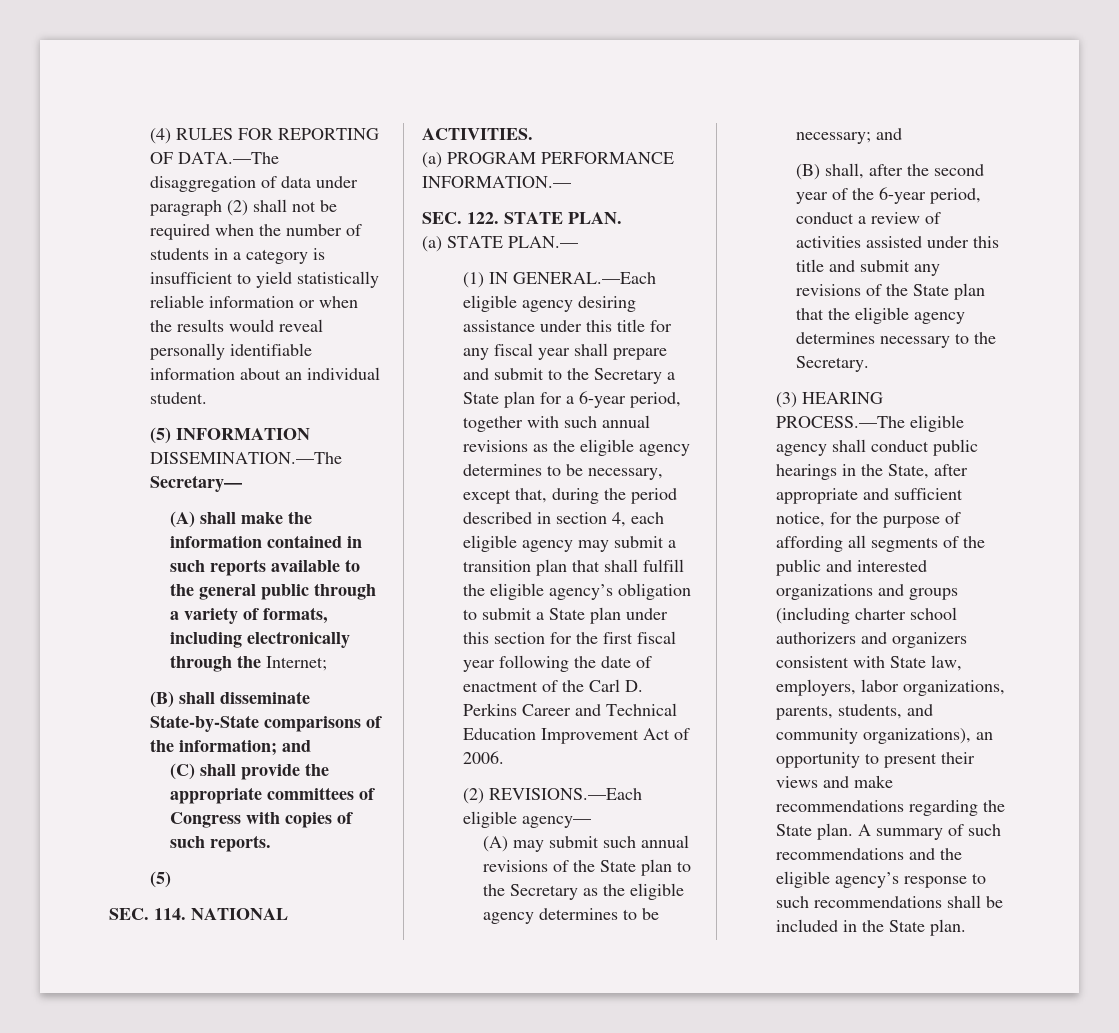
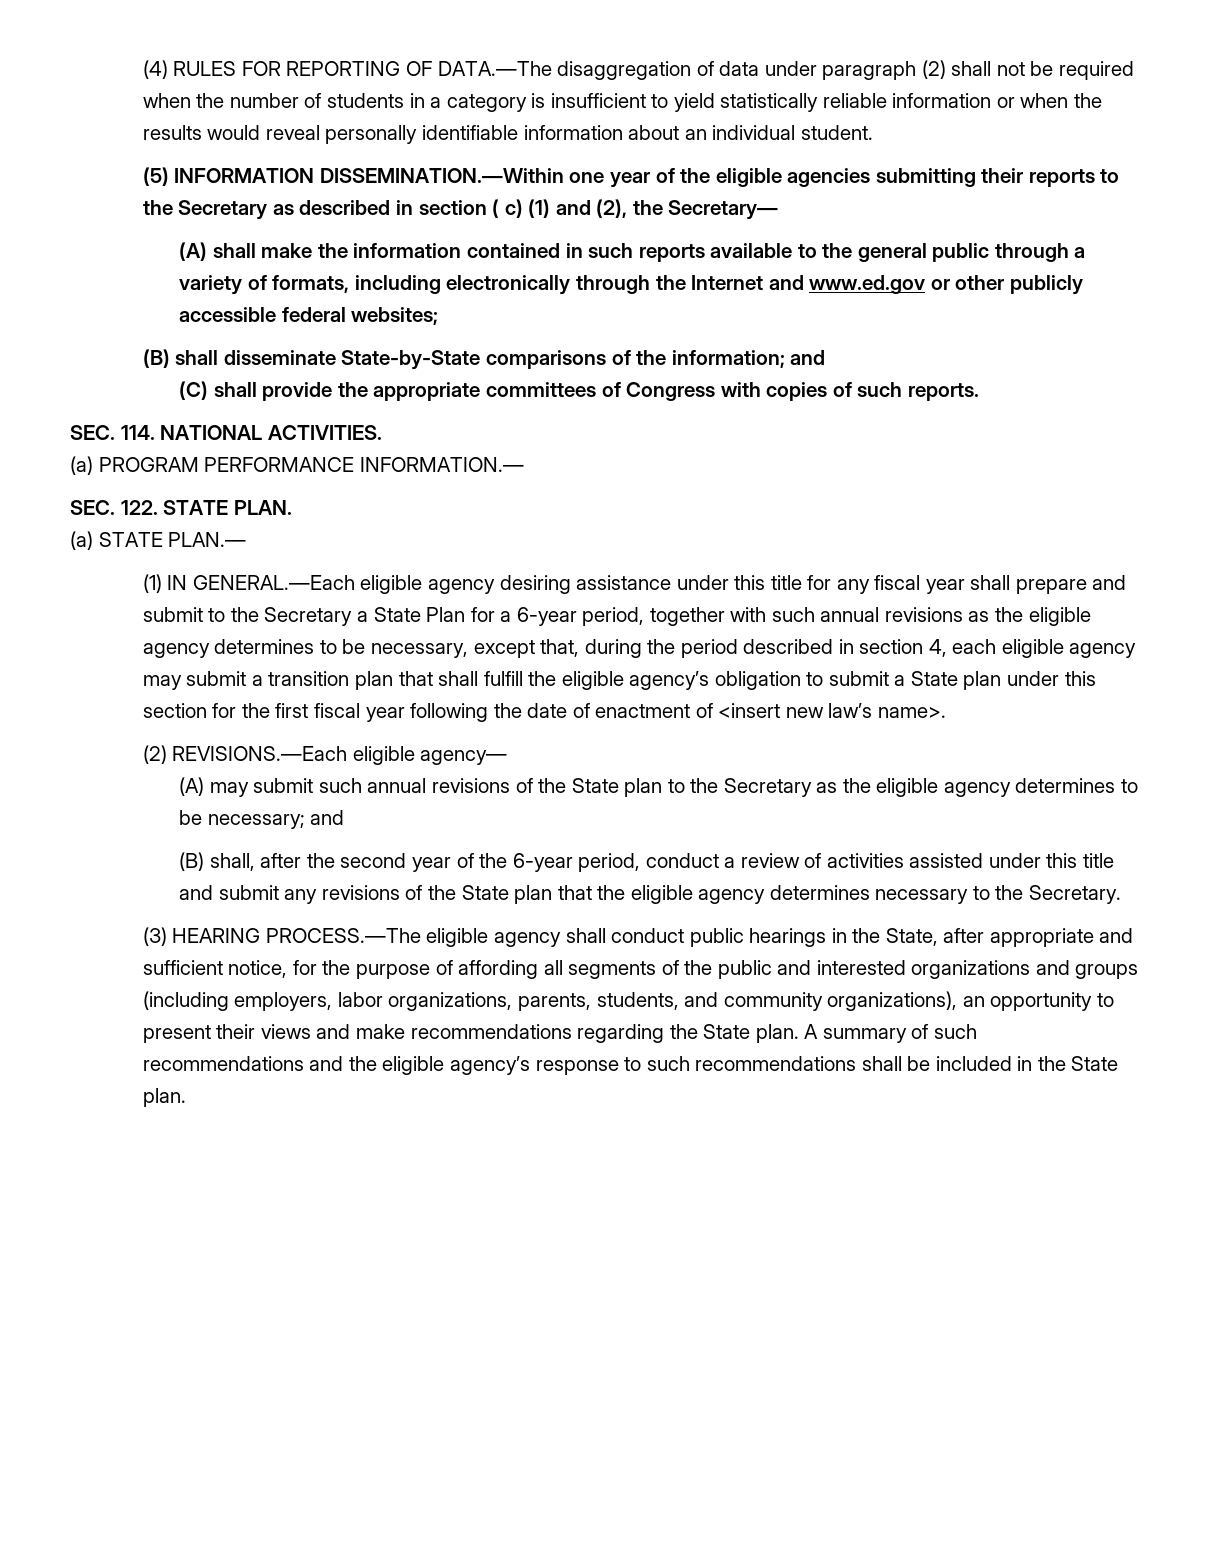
- (5) INFORMATION DISSEMINATION.—The Secretary—
+ (5) INFORMATION DISSEMINATION.—Within one year of the eligible agencies submitting their reports to the Secretary as described in section ( c) (1) and (2), the Secretary—
- (A) shall make the information contained in such reports available to the general public through a variety of formats, including electronically through the Internet;
+ (A) shall make the information contained in such reports available to the general public through a variety of formats, including electronically through the Internet and www.ed.gov or other publicly accessible federal websites;
  (C) shall provide the appropriate committees of Congress with copies of such reports.
- (5)
- (1) IN GENERAL.—Each eligible agency desiring assistance under this title for any fiscal year shall prepare and submit to the Secretary a State plan for a 6-year period, together with such annual revisions as the eligible agency determines to be necessary, except that, during the period described in section 4, each eligible agency may submit a transition plan that shall fulfill the eligible agency’s obligation to submit a State plan under this section for the first fiscal year following the date of enactment of the Carl D. Perkins Career and Technical Education Improvement Act of 2006.
+ (1) IN GENERAL.—Each eligible agency desiring assistance under this title for any fiscal year shall prepare and submit to the Secretary a State Plan for a 6-year period, together with such annual revisions as the eligible agency determines to be necessary, except that, during the period described in section 4, each eligible agency may submit a transition plan that shall fulfill the eligible agency’s obligation to submit a State plan under this section for the first fiscal year following the date of enactment of <insert new law’s name>.
- (3) HEARING PROCESS.—The eligible agency shall conduct public hearings in the State, after appropriate and sufficient notice, for the purpose of affording all segments of the public and interested organizations and groups (including charter school authorizers and organizers consistent with State law, employers, labor organizations, parents, students, and community organizations), an opportunity to present their views and make recommendations regarding the State plan.
+ (3) HEARING PROCESS.—The eligible agency shall conduct public hearings in the State, after appropriate and sufficient notice, for the purpose of affording all segments of the public and interested organizations and groups (including employers, labor organizations, parents, students, and community organizations), an opportunity to present their views and make recommendations regarding the State plan.

